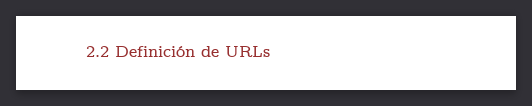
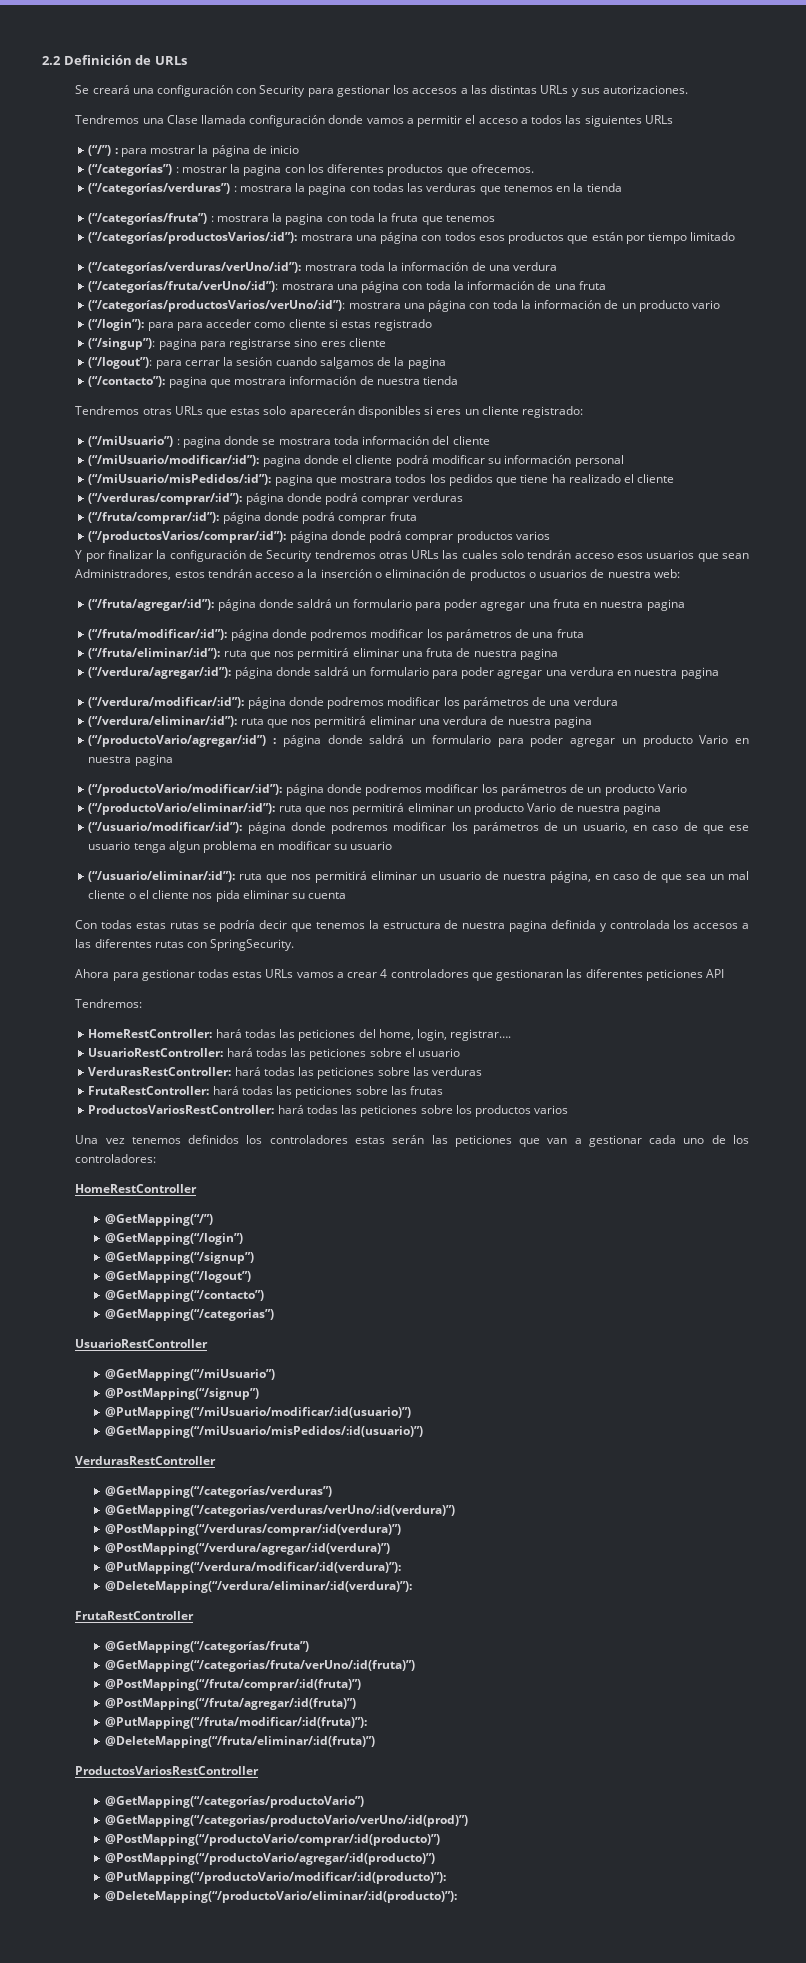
+ Se creará una configuración con Security para gestionar los accesos a las distintas URLs y sus autorizaciones.
+ Tendremos una Clase llamada configuración donde vamos a permitir el acceso a todos las siguientes URLs
+ (“/”) : para mostrar la página de inicio
+ (“/categorías”) : mostrar la pagina con los diferentes productos que ofrecemos.
+ (“/categorías/verduras”) : mostrara la pagina con todas las verduras que tenemos en la tienda
+ (“/categorías/fruta”) : mostrara la pagina con toda la fruta que tenemos
+ (“/categorías/productosVarios/:id”): mostrara una página con todos esos productos que están por tiempo limitado
+ (“/categorías/verduras/verUno/:id”): mostrara toda la información de una verdura
+ (“/categorías/fruta/verUno/:id”): mostrara una página con toda la información de una fruta
+ (“/categorías/productosVarios/verUno/:id”): mostrara una página con toda la información de un producto vario
+ (“/login”): para para acceder como cliente si estas registrado
+ (“/singup”): pagina para registrarse sino eres cliente
+ (“/logout”): para cerrar la sesión cuando salgamos de la pagina
+ (“/contacto”): pagina que mostrara información de nuestra tienda
+ Tendremos otras URLs que estas solo aparecerán disponibles si eres un cliente registrado:
+ (“/miUsuario”) : pagina donde se mostrara toda información del cliente
+ (“/miUsuario/modificar/:id”): pagina donde el cliente podrá modificar su información personal
+ (“/miUsuario/misPedidos/:id”): pagina que mostrara todos los pedidos que tiene ha realizado el cliente
+ (“/verduras/comprar/:id”): página donde podrá comprar verduras
+ (“/fruta/comprar/:id”): página donde podrá comprar fruta
+ (“/productosVarios/comprar/:id”): página donde podrá comprar productos varios
+ Y por finalizar la configuración de Security tendremos otras URLs las cuales solo tendrán acceso esos usuarios que sean Administradores, estos tendrán acceso a la inserción o eliminación de productos o usuarios de nuestra web:
+ (“/fruta/agregar/:id”): página donde saldrá un formulario para poder agregar una fruta en nuestra pagina
+ (“/fruta/modificar/:id”): página donde podremos modificar los parámetros de una fruta
+ (“/fruta/eliminar/:id”): ruta que nos permitirá eliminar una fruta de nuestra pagina
+ (“/verdura/agregar/:id”): página donde saldrá un formulario para poder agregar una verdura en nuestra pagina
+ (“/verdura/modificar/:id”): página donde podremos modificar los parámetros de una verdura
+ (“/verdura/eliminar/:id”): ruta que nos permitirá eliminar una verdura de nuestra pagina
+ (“/productoVario/agregar/:id”) : página donde saldrá un formulario para poder agregar un producto Vario en nuestra pagina
+ (“/productoVario/modificar/:id”): página donde podremos modificar los parámetros de un producto Vario
+ (“/productoVario/eliminar/:id”): ruta que nos permitirá eliminar un producto Vario de nuestra pagina
+ (“/usuario/modificar/:id”): página donde podremos modificar los parámetros de un usuario, en caso de que ese usuario tenga algun problema en modificar su usuario
+ (“/usuario/eliminar/:id”): ruta que nos permitirá eliminar un usuario de nuestra página, en caso de que sea un mal cliente o el cliente nos pida eliminar su cuenta
+ Con todas estas rutas se podría decir que tenemos la estructura de nuestra pagina definida y controlada los accesos a las diferentes rutas con SpringSecurity.
+ Ahora para gestionar todas estas URLs vamos a crear 4 controladores que gestionaran las diferentes peticiones API
+ Tendremos:
+ HomeRestController: hará todas las peticiones del home, login, registrar….
+ UsuarioRestController: hará todas las peticiones sobre el usuario
+ VerdurasRestController: hará todas las peticiones sobre las verduras
+ FrutaRestController: hará todas las peticiones sobre las frutas
+ ProductosVariosRestController: hará todas las peticiones sobre los productos varios
+ Una vez tenemos definidos los controladores estas serán las peticiones que van a gestionar cada uno de los controladores:
+ HomeRestController
+ @GetMapping(“/”)
+ @GetMapping(“/login”)
+ @GetMapping(“/signup”)
+ @GetMapping(“/logout”)
+ @GetMapping(“/contacto”)
+ @GetMapping(“/categorias”)
+ UsuarioRestController
+ @GetMapping(“/miUsuario”)
+ @PostMapping(“/signup”)
+ @PutMapping(“/miUsuario/modificar/:id(usuario)”)
+ @GetMapping(“/miUsuario/misPedidos/:id(usuario)”)
+ VerdurasRestController
+ @GetMapping(“/categorías/verduras”)
+ @GetMapping(“/categorias/verduras/verUno/:id(verdura)”)
+ @PostMapping(“/verduras/comprar/:id(verdura)”)
+ @PostMapping(“/verdura/agregar/:id(verdura)”)
+ @PutMapping(“/verdura/modificar/:id(verdura)”):
+ @DeleteMapping(“/verdura/eliminar/:id(verdura)”):
+ FrutaRestController
+ @GetMapping(“/categorías/fruta”)
+ @GetMapping(“/categorias/fruta/verUno/:id(fruta)”)
+ @PostMapping(“/fruta/comprar/:id(fruta)”)
+ @PostMapping(“/fruta/agregar/:id(fruta)”)
+ @PutMapping(“/fruta/modificar/:id(fruta)”):
+ @DeleteMapping(“/fruta/eliminar/:id(fruta)”)
+ ProductosVariosRestController
+ @GetMapping(“/categorías/productoVario”)
+ @GetMapping(“/categorias/productoVario/verUno/:id(prod)”)
+ @PostMapping(“/productoVario/comprar/:id(producto)”)
+ @PostMapping(“/productoVario/agregar/:id(producto)”)
+ @PutMapping(“/productoVario/modificar/:id(producto)”):
+ @DeleteMapping(“/productoVario/eliminar/:id(producto)”):

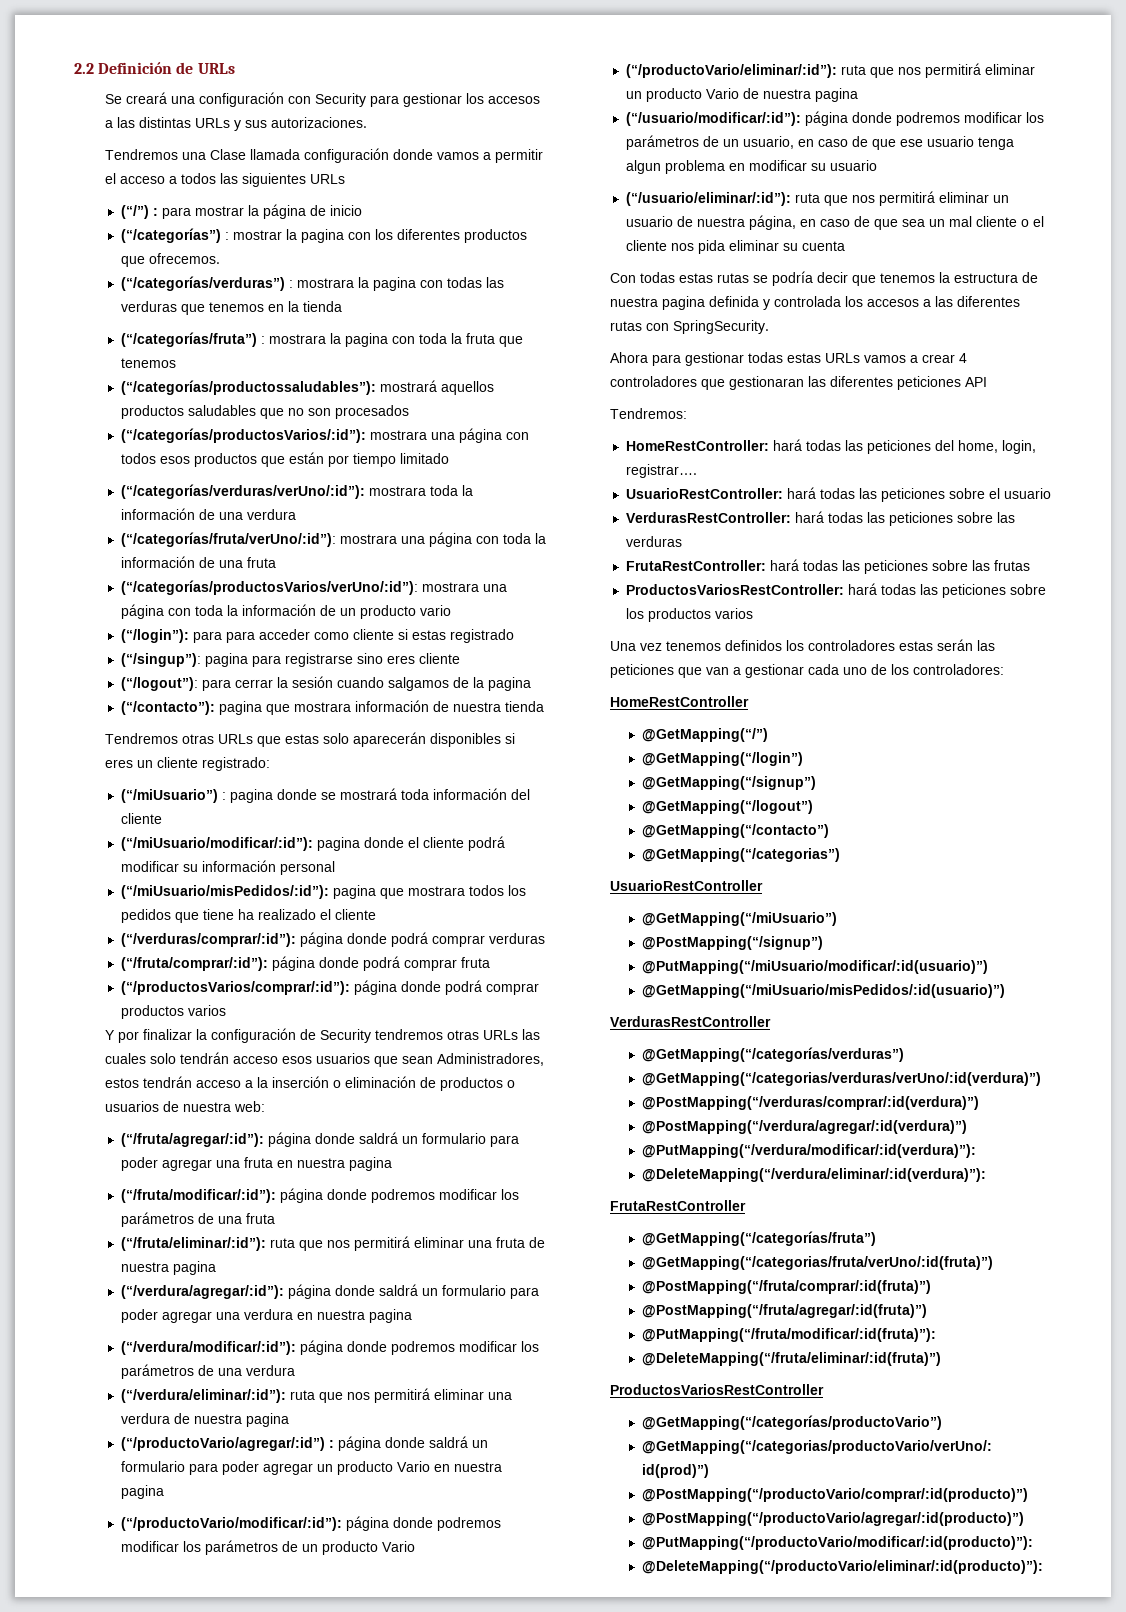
+ (“/categorías/productossaludables”): mostrará aquellos productos saludables que no son procesados
- (“/miUsuario”) : pagina donde se mostrara toda información del cliente
+ (“/miUsuario”) : pagina donde se mostrará toda información del cliente

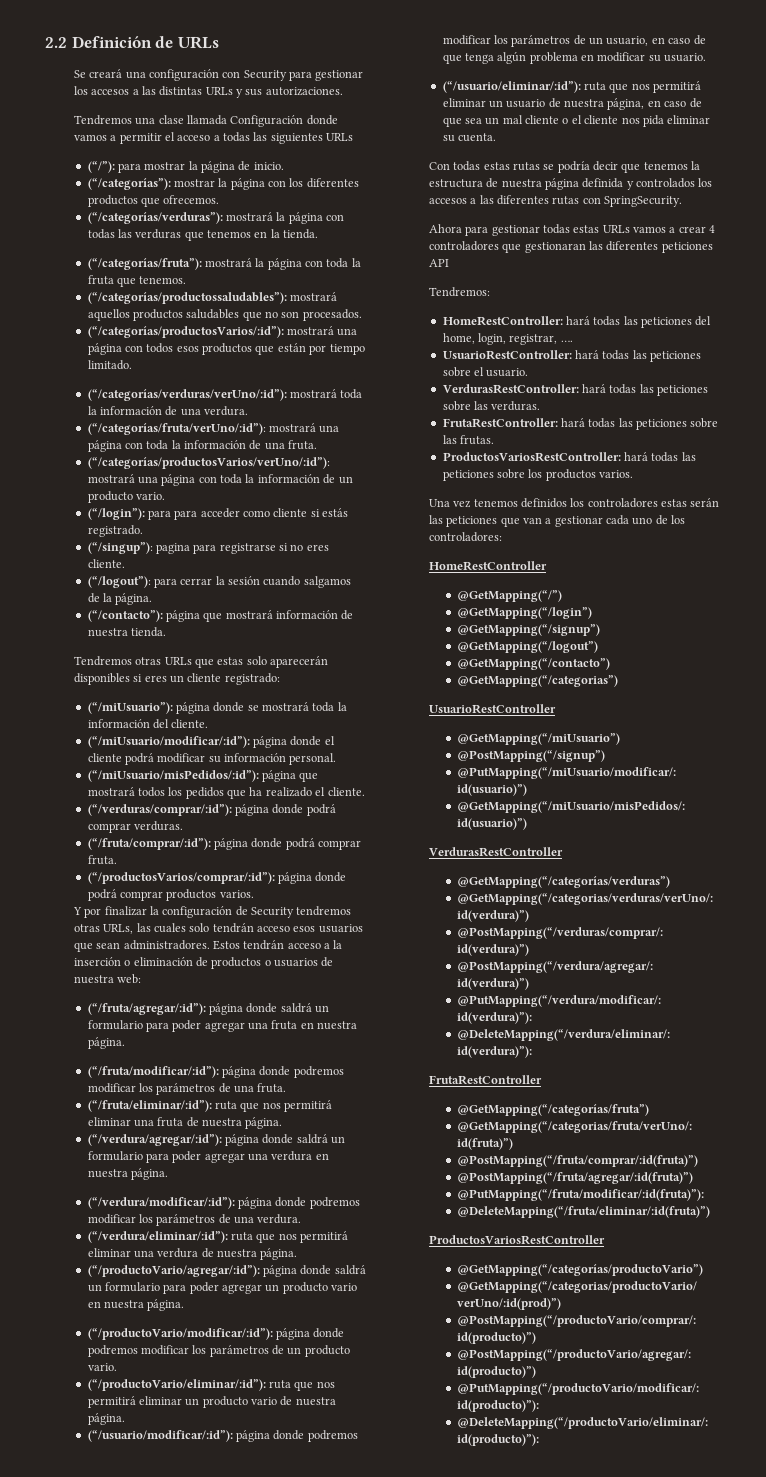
- Tendremos una Clase llamada configuración donde vamos a permitir el acceso a todos las siguientes URLs
+ Tendremos una clase llamada Configuración donde vamos a permitir el acceso a todas las siguientes URLs
- (“/”) : para mostrar la página de inicio
- (“/categorías”) : mostrar la pagina con los diferentes productos que ofrecemos.
+ (“/”): para mostrar la página de inicio.
+ (“/categorías”): mostrar la página con los diferentes productos que ofrecemos.
- (“/categorías/verduras”) : mostrara la pagina con todas las verduras que tenemos en la tienda
- (“/categorías/fruta”) : mostrara la pagina con toda la fruta que tenemos
+ (“/categorías/verduras”): mostrará la página con todas las verduras que tenemos en la tienda.
+ (“/categorías/fruta”): mostrará la página con toda la fruta que tenemos.
- (“/categorías/productossaludables”): mostrará aquellos productos saludables que no son procesados
+ (“/categorías/productossaludables”): mostrará aquellos productos saludables que no son procesados.
- (“/categorías/productosVarios/:id”): mostrara una página con todos esos productos que están por tiempo limitado
+ (“/categorías/productosVarios/:id”): mostrará una página con todos esos productos que están por tiempo limitado.
- (“/categorías/verduras/verUno/:id”): mostrara toda la información de una verdura
+ (“/categorías/verduras/verUno/:id”): mostrará toda la información de una verdura.
- (“/categorías/fruta/verUno/:id”): mostrara una página con toda la información de una fruta
+ (“/categorías/fruta/verUno/:id”): mostrará una página con toda la información de una fruta.
- (“/categorías/productosVarios/verUno/:id”): mostrara una página con toda la información de un producto vario
+ (“/categorías/productosVarios/verUno/:id”): mostrará una página con toda la información de un producto vario.
- (“/login”): para para acceder como cliente si estas registrado
+ (“/login”): para para acceder como cliente si estás registrado.
- (“/singup”): pagina para registrarse sino eres cliente
+ (“/singup”): pagina para registrarse si no eres cliente.
- (“/logout”): para cerrar la sesión cuando salgamos de la pagina
+ (“/logout”): para cerrar la sesión cuando salgamos de la página.
- (“/contacto”): pagina que mostrara información de nuestra tienda
+ (“/contacto”): página que mostrará información de nuestra tienda.
- (“/miUsuario”) : pagina donde se mostrará toda información del cliente
+ (“/miUsuario”): página donde se mostrará toda la información del cliente.
- (“/miUsuario/modificar/:id”): pagina donde el cliente podrá modificar su información personal
+ (“/miUsuario/modificar/:id”): página donde el cliente podrá modificar su información personal.
- (“/miUsuario/misPedidos/:id”): pagina que mostrara todos los pedidos que tiene ha realizado el cliente
+ (“/miUsuario/misPedidos/:id”): página que mostrará todos los pedidos que ha realizado el cliente.
- (“/verduras/comprar/:id”): página donde podrá comprar verduras
+ (“/verduras/comprar/:id”): página donde podrá comprar verduras.
- (“/fruta/comprar/:id”): página donde podrá comprar fruta
+ (“/fruta/comprar/:id”): página donde podrá comprar fruta.
- (“/productosVarios/comprar/:id”): página donde podrá comprar productos varios
+ (“/productosVarios/comprar/:id”): página donde podrá comprar productos varios.
- Y por finalizar la configuración de Security tendremos otras URLs las cuales solo tendrán acceso esos usuarios que sean Administradores, estos tendrán acceso a la inserción o eliminación de productos o usuarios de nuestra web:
+ Y por finalizar la configuración de Security tendremos otras URLs, las cuales solo tendrán acceso esos usuarios que sean administradores. Estos tendrán acceso a la inserción o eliminación de productos o usuarios de nuestra web:
- (“/fruta/agregar/:id”): página donde saldrá un formulario para poder agregar una fruta en nuestra pagina
+ (“/fruta/agregar/:id”): página donde saldrá un formulario para poder agregar una fruta en nuestra página.
- (“/fruta/modificar/:id”): página donde podremos modificar los parámetros de una fruta
+ (“/fruta/modificar/:id”): página donde podremos modificar los parámetros de una fruta.
- (“/fruta/eliminar/:id”): ruta que nos permitirá eliminar una fruta de nuestra pagina
+ (“/fruta/eliminar/:id”): ruta que nos permitirá eliminar una fruta de nuestra página.
- (“/verdura/agregar/:id”): página donde saldrá un formulario para poder agregar una verdura en nuestra pagina
+ (“/verdura/agregar/:id”): página donde saldrá un formulario para poder agregar una verdura en nuestra página.
- (“/verdura/modificar/:id”): página donde podremos modificar los parámetros de una verdura
+ (“/verdura/modificar/:id”): página donde podremos modificar los parámetros de una verdura.
- (“/verdura/eliminar/:id”): ruta que nos permitirá eliminar una verdura de nuestra pagina
- (“/productoVario/agregar/:id”) : página donde saldrá un formulario para poder agregar un producto Vario en nuestra pagina
+ (“/verdura/eliminar/:id”): ruta que nos permitirá eliminar una verdura de nuestra página.
+ (“/productoVario/agregar/:id”): página donde saldrá un formulario para poder agregar un producto vario en nuestra página.
- (“/productoVario/modificar/:id”): página donde podremos modificar los parámetros de un producto Vario
+ (“/productoVario/modificar/:id”): página donde podremos modificar los parámetros de un producto vario.
- (“/productoVario/eliminar/:id”): ruta que nos permitirá eliminar un producto Vario de nuestra pagina
+ (“/productoVario/eliminar/:id”): ruta que nos permitirá eliminar un producto vario de nuestra página.
- (“/usuario/modificar/:id”): página donde podremos modificar los parámetros de un usuario, en caso de que ese usuario tenga algun problema en modificar su usuario
+ (“/usuario/modificar/:id”): página donde podremos modificar los parámetros de un usuario, en caso de que tenga algún problema en modificar su usuario.
- (“/usuario/eliminar/:id”): ruta que nos permitirá eliminar un usuario de nuestra página, en caso de que sea un mal cliente o el cliente nos pida eliminar su cuenta
+ (“/usuario/eliminar/:id”): ruta que nos permitirá eliminar un usuario de nuestra página, en caso de que sea un mal cliente o el cliente nos pida eliminar su cuenta.
- Con todas estas rutas se podría decir que tenemos la estructura de nuestra pagina definida y controlada los accesos a las diferentes rutas con SpringSecurity.
+ Con todas estas rutas se podría decir que tenemos la estructura de nuestra página definida y controlados los accesos a las diferentes rutas con SpringSecurity.
- HomeRestController: hará todas las peticiones del home, login, registrar….
+ HomeRestController: hará todas las peticiones del home, login, registrar, ….
- UsuarioRestController: hará todas las peticiones sobre el usuario
+ UsuarioRestController: hará todas las peticiones sobre el usuario.
- VerdurasRestController: hará todas las peticiones sobre las verduras
+ VerdurasRestController: hará todas las peticiones sobre las verduras.
- FrutaRestController: hará todas las peticiones sobre las frutas
+ FrutaRestController: hará todas las peticiones sobre las frutas.
- ProductosVariosRestController: hará todas las peticiones sobre los productos varios
+ ProductosVariosRestController: hará todas las peticiones sobre los productos varios.

